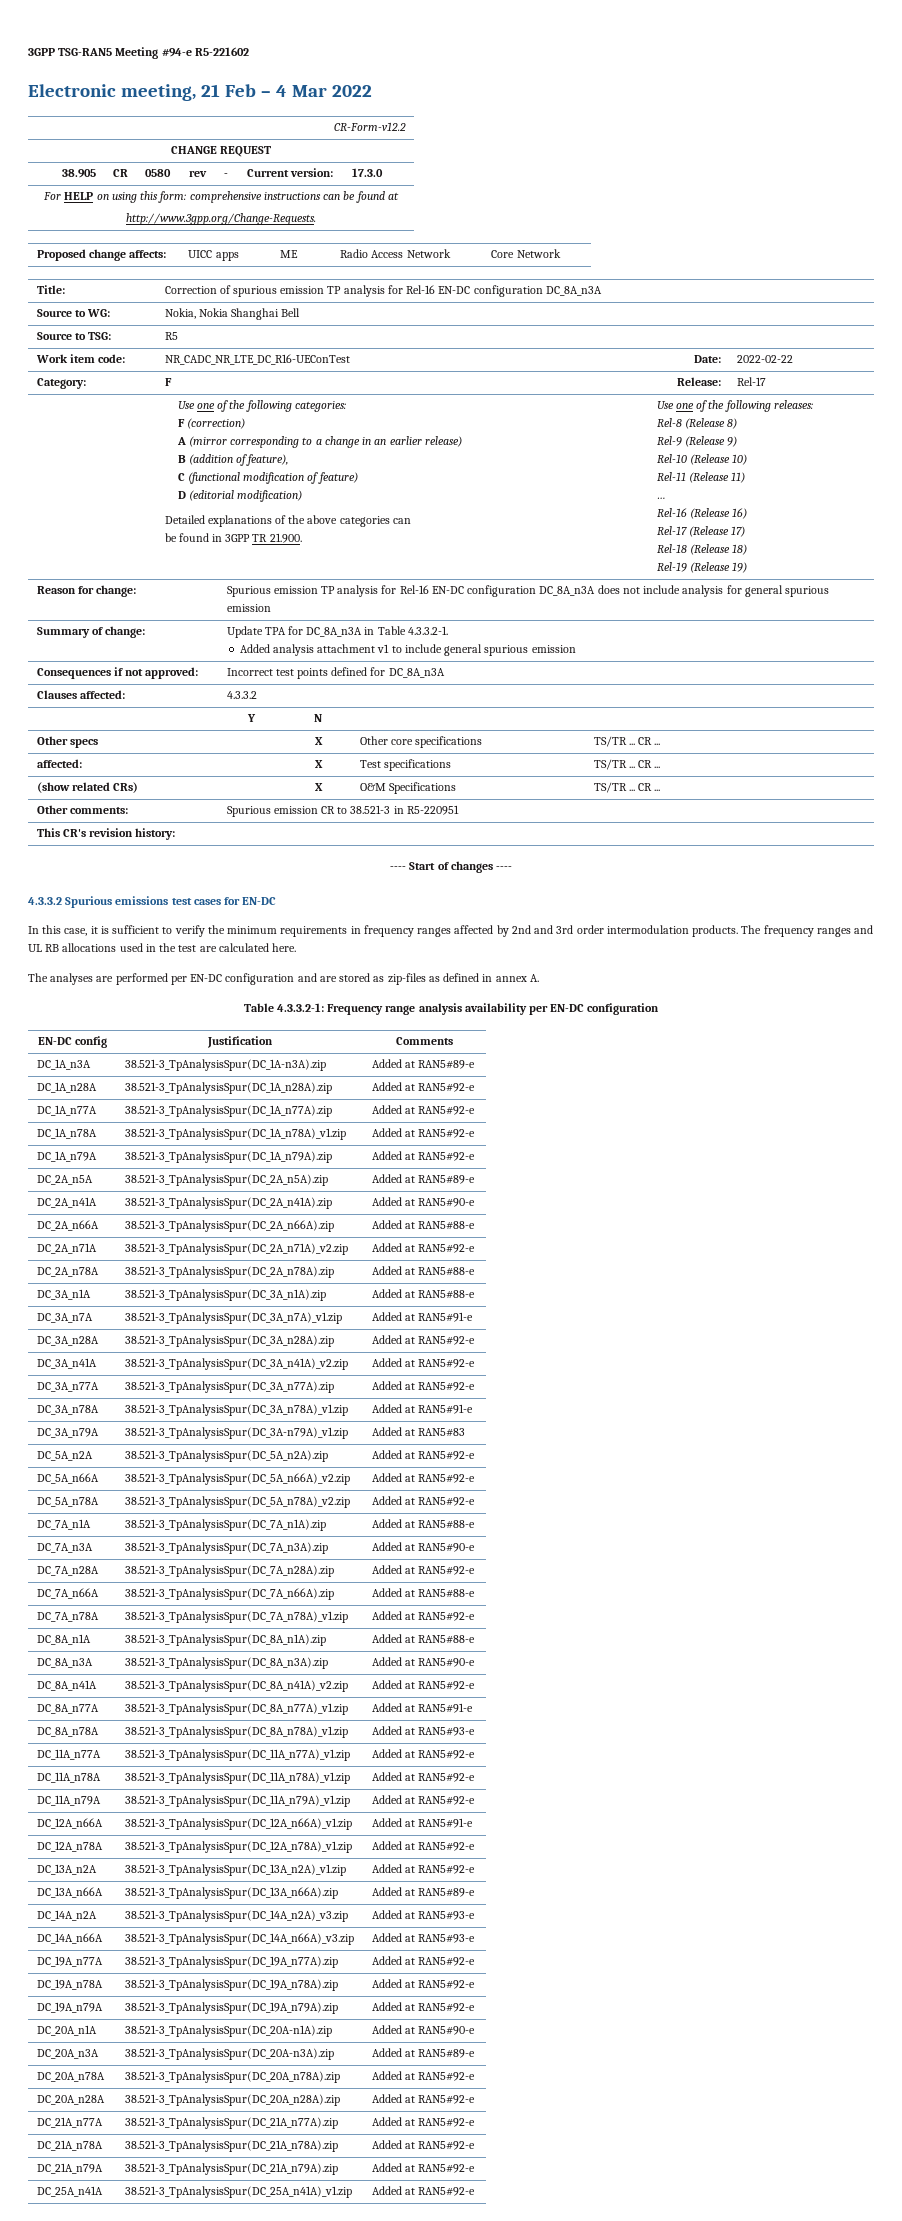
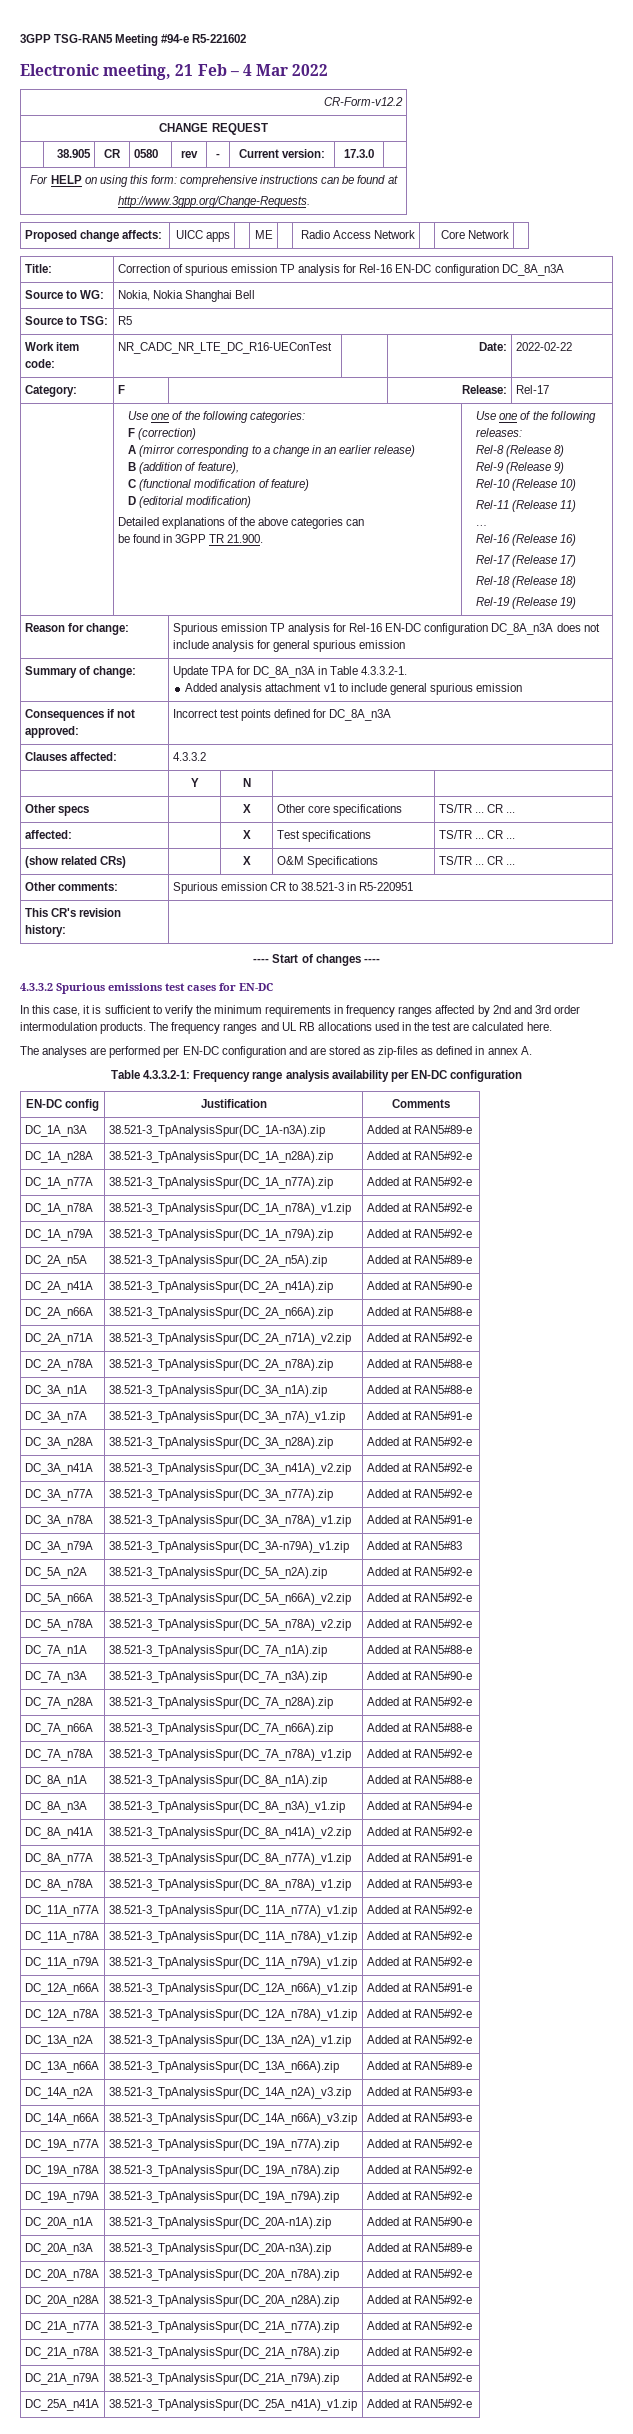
- DC_8A_n3A | 38.521-3_TpAnalysisSpur(DC_8A_n3A).zip | Added at RAN5#90-e
+ DC_8A_n3A | 38.521-3_TpAnalysisSpur(DC_8A_n3A)_v1.zip | Added at RAN5#94-e

